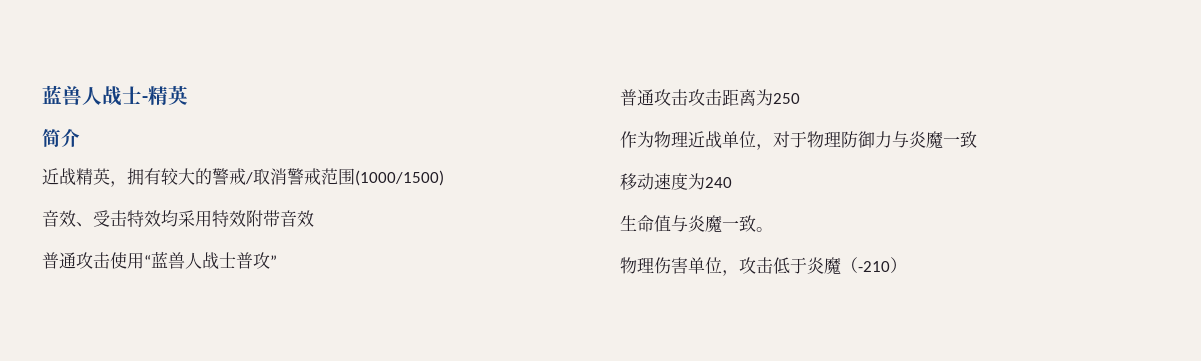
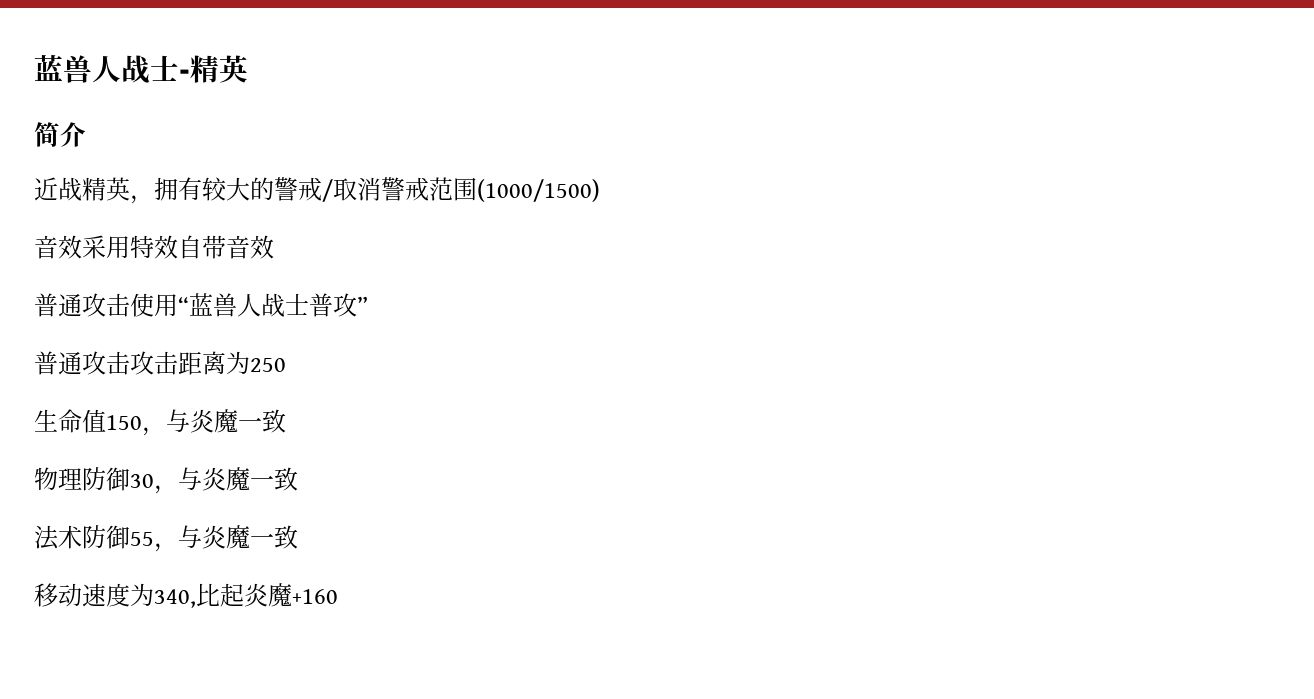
- 音效、受击特效均采用特效附带音效
+ 音效采用特效自带音效
- 作为物理近战单位，对于物理防御力与炎魔一致
+ 生命值150，与炎魔一致
+ 物理防御30，与炎魔一致
+ 法术防御55，与炎魔一致
- 移动速度为240
- 生命值与炎魔一致。
- 物理伤害单位，攻击低于炎魔（-210）
+ 移动速度为340,比起炎魔+160

